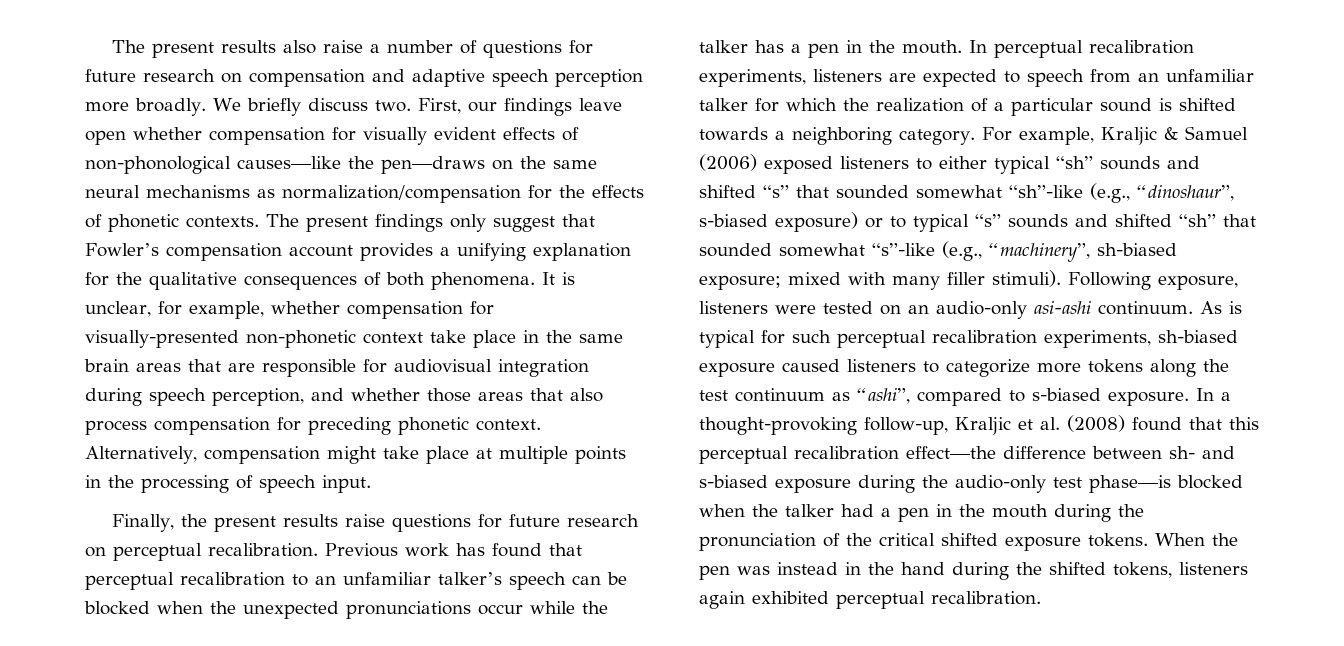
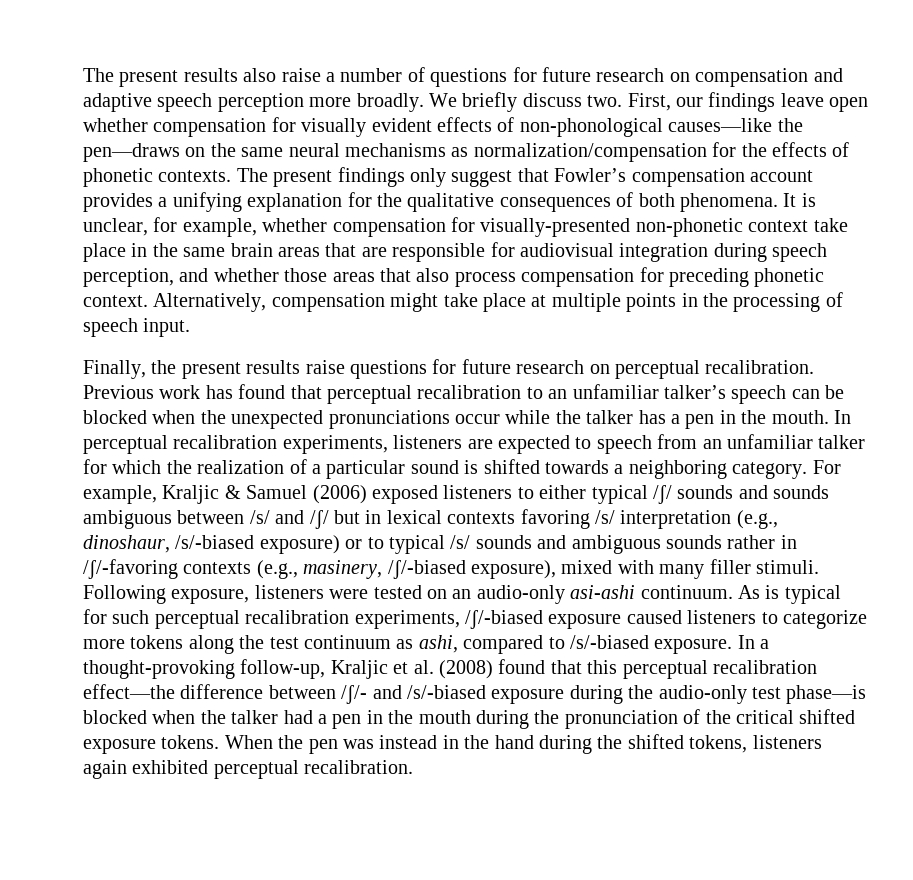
- For example, Kraljic & Samuel (2006) exposed listeners to either typical “sh” sounds and shifted “s” that sounded somewhat “sh”-like (e.g., “dinoshaur”, s-biased exposure) or to typical “s” sounds and shifted “sh” that sounded somewhat “s”-like (e.g., “machinery”, sh-biased exposure; mixed with many filler stimuli).
+ For example, Kraljic & Samuel (2006) exposed listeners to either typical /ʃ/ sounds and sounds ambiguous between /s/ and /ʃ/ but in lexical contexts favoring /s/ interpretation (e.g., dinoshaur, /s/-biased exposure) or to typical /s/ sounds and ambiguous sounds rather in /ʃ/-favoring contexts (e.g., masinery, /ʃ/-biased exposure), mixed with many filler stimuli.
- As is typical for such perceptual recalibration experiments, sh-biased exposure caused listeners to categorize more tokens along the test continuum as “ashi”, compared to s-biased exposure.
+ As is typical for such perceptual recalibration experiments, /ʃ/-biased exposure caused listeners to categorize more tokens along the test continuum as ashi, compared to /s/-biased exposure.
- In a thought-provoking follow-up, Kraljic et al. (2008) found that this perceptual recalibration effect—the difference between sh- and s-biased exposure during the audio-only test phase—is blocked when the talker had a pen in the mouth during the pronunciation of the critical shifted exposure tokens.
+ In a thought-provoking follow-up, Kraljic et al. (2008) found that this perceptual recalibration effect—the difference between /ʃ/- and /s/-biased exposure during the audio-only test phase—is blocked when the talker had a pen in the mouth during the pronunciation of the critical shifted exposure tokens.

